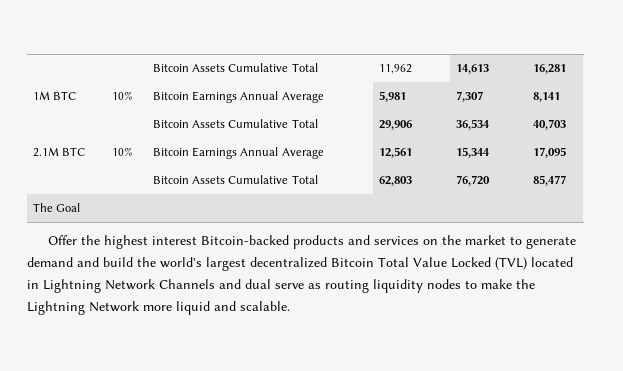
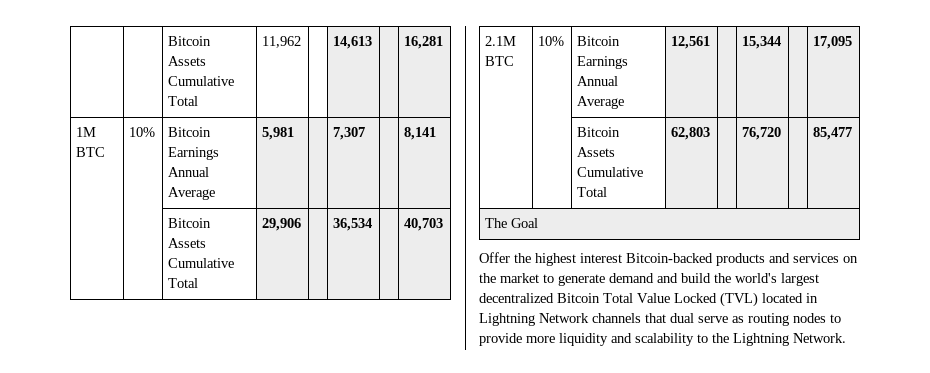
- Offer the highest interest Bitcoin-backed products and services on the market to generate demand and build the world's largest decentralized Bitcoin Total Value Locked (TVL) located in Lightning Network Channels and dual serve as routing liquidity nodes to make the Lightning Network more liquid and scalable.
+ Offer the highest interest Bitcoin-backed products and services on the market to generate demand and build the world's largest decentralized Bitcoin Total Value Locked (TVL) located in Lightning Network channels that dual serve as routing nodes to provide more liquidity and scalability to the Lightning Network.

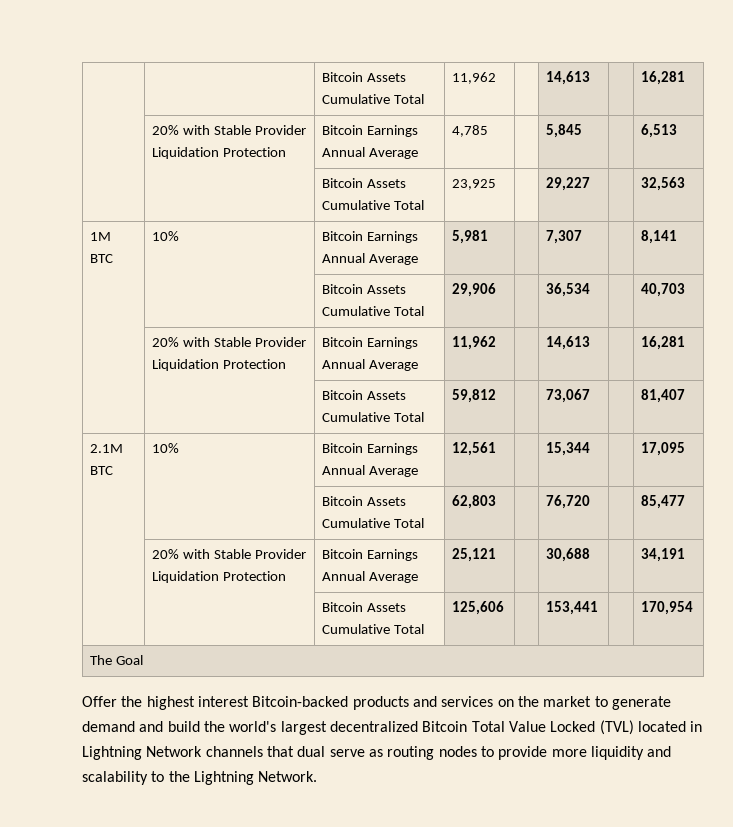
+ | 20% with Stable Provider Liquidation Protection | Bitcoin Earnings Annual Average | 4,785 | | 5,845 | | 6,513
+ | | Bitcoin Assets Cumulative Total | 23,925 | | 29,227 | | 32,563
+ | 20% with Stable Provider Liquidation Protection | Bitcoin Earnings Annual Average | 11,962 | | 14,613 | | 16,281
+ | | Bitcoin Assets Cumulative Total | 59,812 | | 73,067 | | 81,407
+ | 20% with Stable Provider Liquidation Protection | Bitcoin Earnings Annual Average | 25,121 | | 30,688 | | 34,191
+ | | Bitcoin Assets Cumulative Total | 125,606 | | 153,441 | | 170,954

